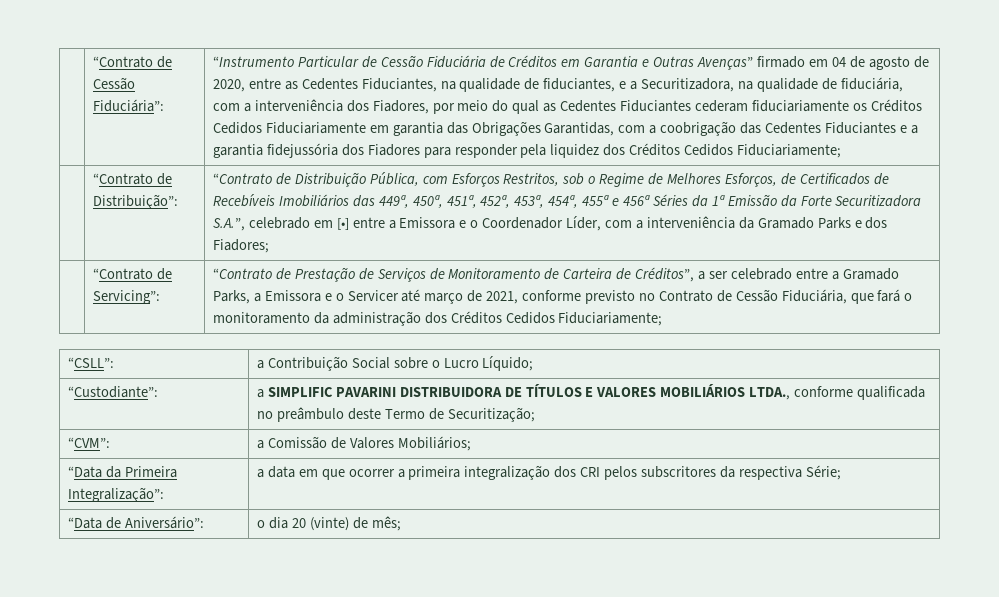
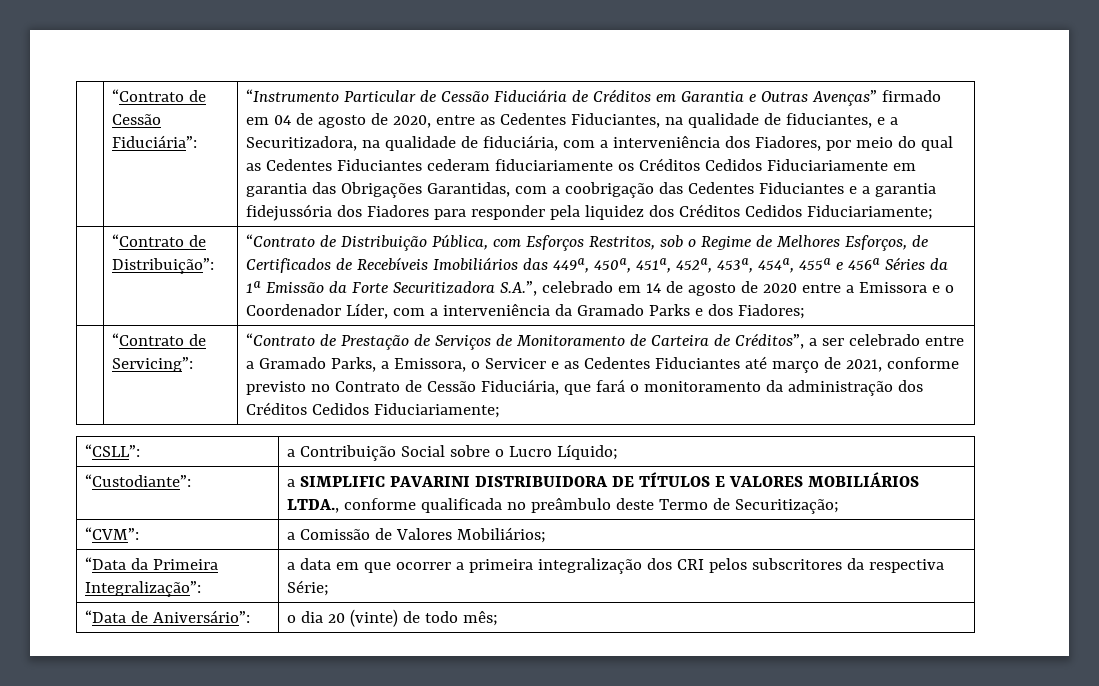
- “Contrato de Distribuição Pública, com Esforços Restritos, sob o Regime de Melhores Esforços, de Certificados de Recebíveis Imobiliários das 449ª, 450ª, 451ª, 452ª, 453ª, 454ª, 455ª e 456ª Séries da 1ª Emissão da Forte Securitizadora S.A.”, celebrado em [•] entre a Emissora e o Coordenador Líder, com a interveniência da Gramado Parks e dos Fiadores;
+ “Contrato de Distribuição Pública, com Esforços Restritos, sob o Regime de Melhores Esforços, de Certificados de Recebíveis Imobiliários das 449ª, 450ª, 451ª, 452ª, 453ª, 454ª, 455ª e 456ª Séries da 1ª Emissão da Forte Securitizadora S.A.”, celebrado em 14 de agosto de 2020 entre a Emissora e o Coordenador Líder, com a interveniência da Gramado Parks e dos Fiadores;
- “Contrato de Prestação de Serviços de Monitoramento de Carteira de Créditos”, a ser celebrado entre a Gramado Parks, a Emissora e o Servicer até março de 2021, conforme previsto no Contrato de Cessão Fiduciária, que fará o monitoramento da administração dos Créditos Cedidos Fiduciariamente;
+ “Contrato de Prestação de Serviços de Monitoramento de Carteira de Créditos”, a ser celebrado entre a Gramado Parks, a Emissora, o Servicer e as Cedentes Fiduciantes até março de 2021, conforme previsto no Contrato de Cessão Fiduciária, que fará o monitoramento da administração dos Créditos Cedidos Fiduciariamente;
- “Data de Aniversário”: | o dia 20 (vinte) de mês;
+ “Data de Aniversário”: | o dia 20 (vinte) de todo mês;

